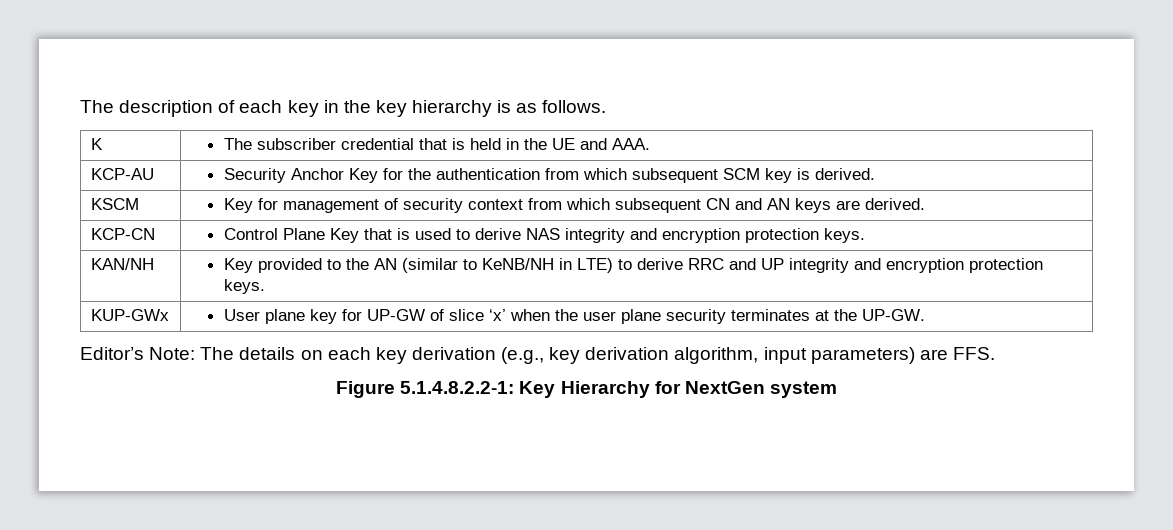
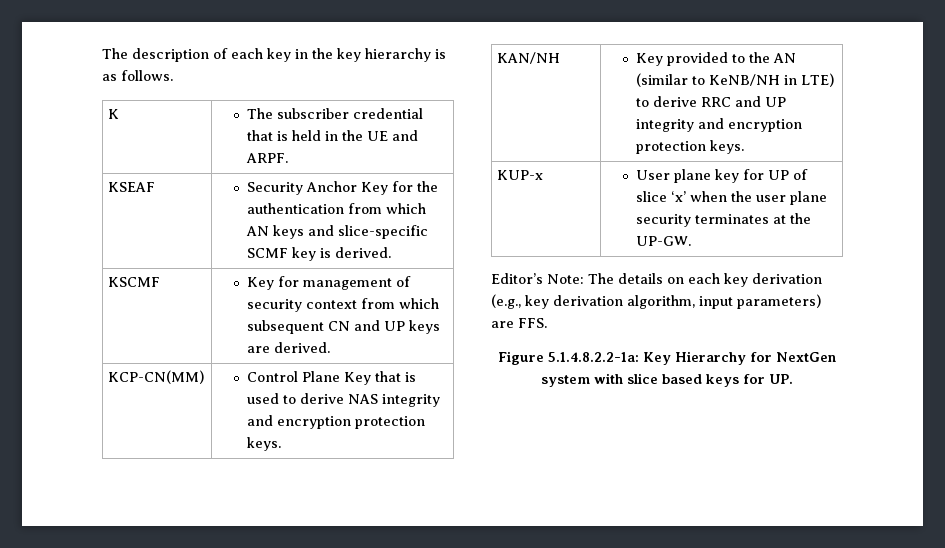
- K | The subscriber credential that is held in the UE and AAA.
- KCP-AU | Security Anchor Key for the authentication from which subsequent SCM key is derived.
+ K | The subscriber credential that is held in the UE and ARPF.
+ KSEAF | Security Anchor Key for the authentication from which AN keys and slice-specific SCMF key is derived.
- KSCM | Key for management of security context from which subsequent CN and AN keys are derived.
+ KSCMF | Key for management of security context from which subsequent CN and UP keys are derived.
- KCP-CN | Control Plane Key that is used to derive NAS integrity and encryption protection keys.
+ KCP-CN(MM) | Control Plane Key that is used to derive NAS integrity and encryption protection keys.
- KUP-GWx | User plane key for UP-GW of slice ‘x’ when the user plane security terminates at the UP-GW.
+ KUP-x | User plane key for UP of slice ‘x’ when the user plane security terminates at the UP-GW.
- Figure 5.1.4.8.2.2-1: Key Hierarchy for NextGen system
+ Figure 5.1.4.8.2.2-1a: Key Hierarchy for NextGen system with slice based keys for UP.

